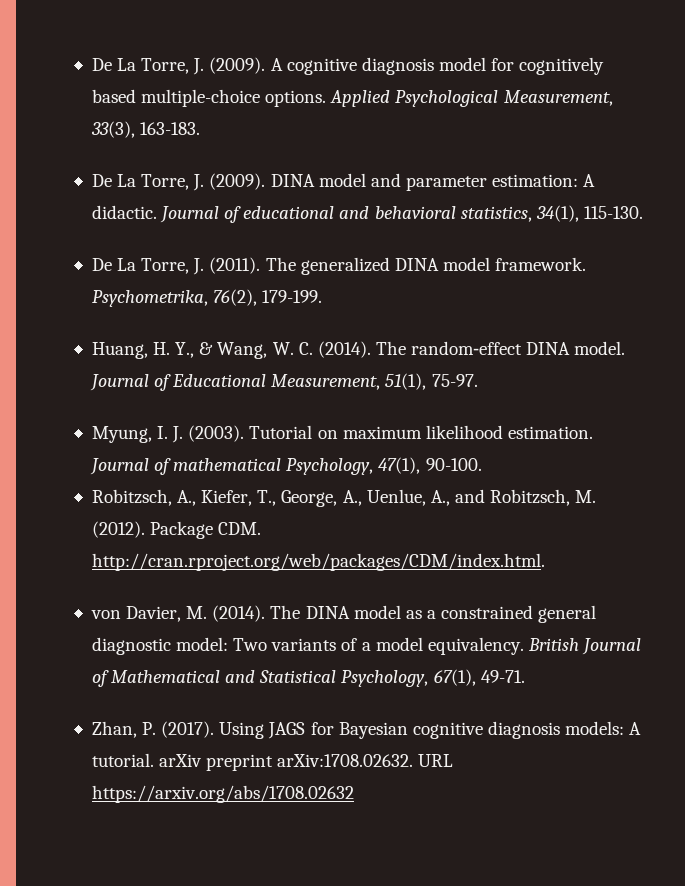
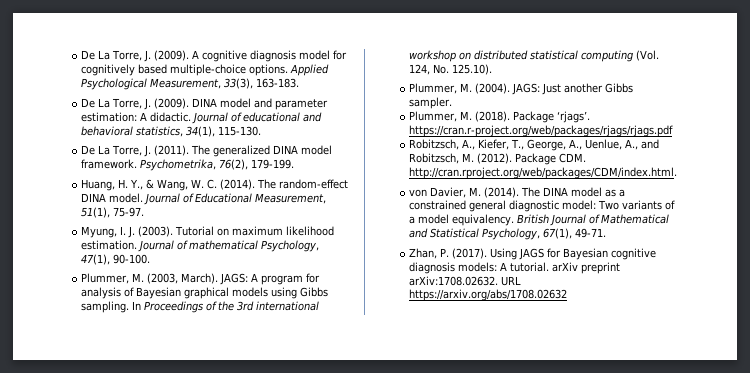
+ Plummer, M. (2003, March). JAGS: A program for analysis of Bayesian graphical models using Gibbs sampling. In Proceedings of the 3rd international workshop on distributed statistical computing (Vol. 124, No. 125.10).
+ Plummer, M. (2004). JAGS: Just another Gibbs sampler.
+ Plummer, M. (2018). Package ‘rjags’. https://cran.r-project.org/web/packages/rjags/rjags.pdf

